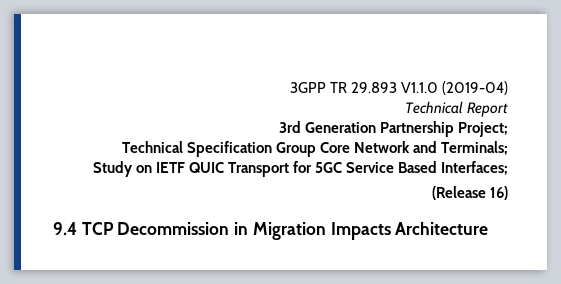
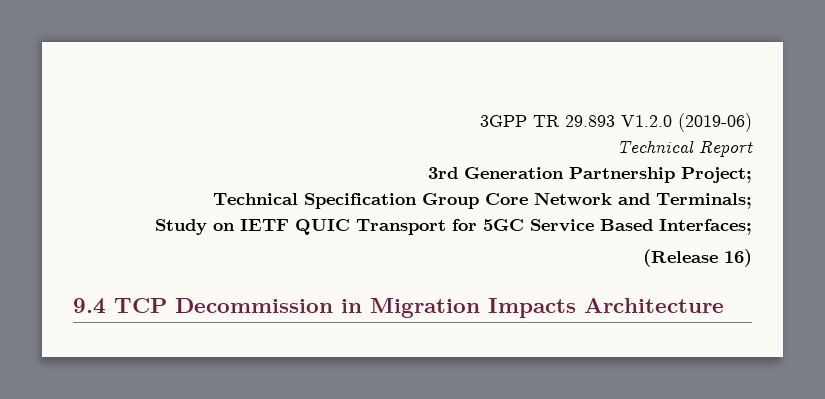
- 3GPP TR 29.893 V1.1.0 (2019-04)
+ 3GPP TR 29.893 V1.2.0 (2019-06)

